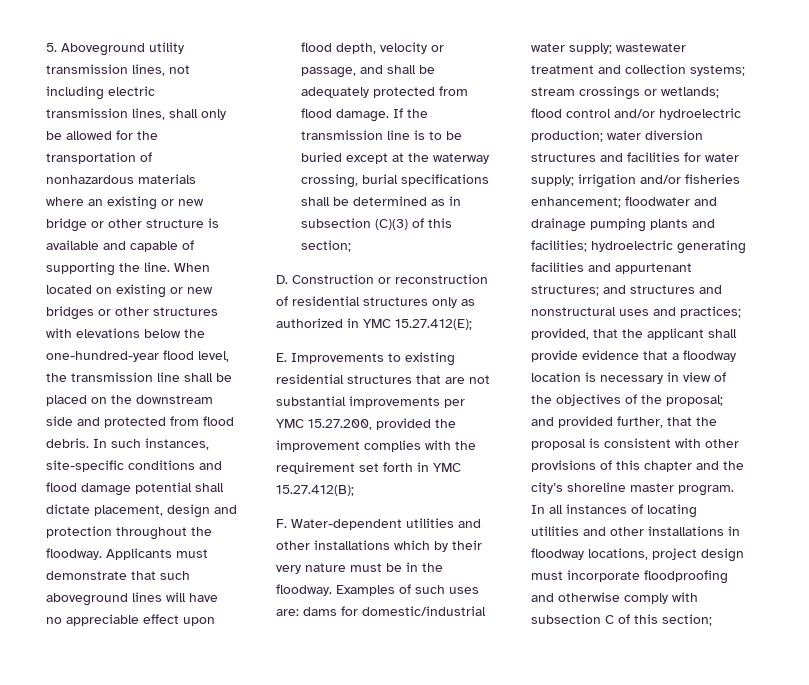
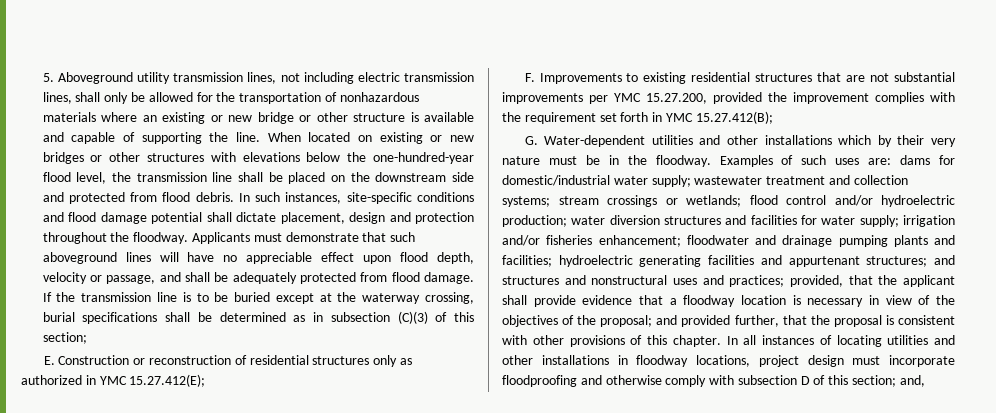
- D. Construction or reconstruction of residential structures only as authorized in YMC 15.27.412(E);
+ E. Construction or reconstruction of residential structures only as authorized in YMC 15.27.412(E);
- E. Improvements to existing residential structures that are not substantial improvements per YMC 15.27.200, provided the improvement complies with the requirement set forth in YMC 15.27.412(B);
+ F. Improvements to existing residential structures that are not substantial improvements per YMC 15.27.200, provided the improvement complies with the requirement set forth in YMC 15.27.412(B);
- F. Water-dependent utilities and other installations which by their very nature must be in the floodway.
+ G. Water-dependent utilities and other installations which by their very nature must be in the floodway.
- and provided further, that the proposal is consistent with other provisions of this chapter and the city’s shoreline master program.
+ and provided further, that the proposal is consistent with other provisions of this chapter.
- In all instances of locating utilities and other installations in floodway locations, project design must incorporate floodproofing and otherwise comply with subsection C of this section;
+ In all instances of locating utilities and other installations in floodway locations, project design must incorporate floodproofing and otherwise comply with subsection D of this section; and,

